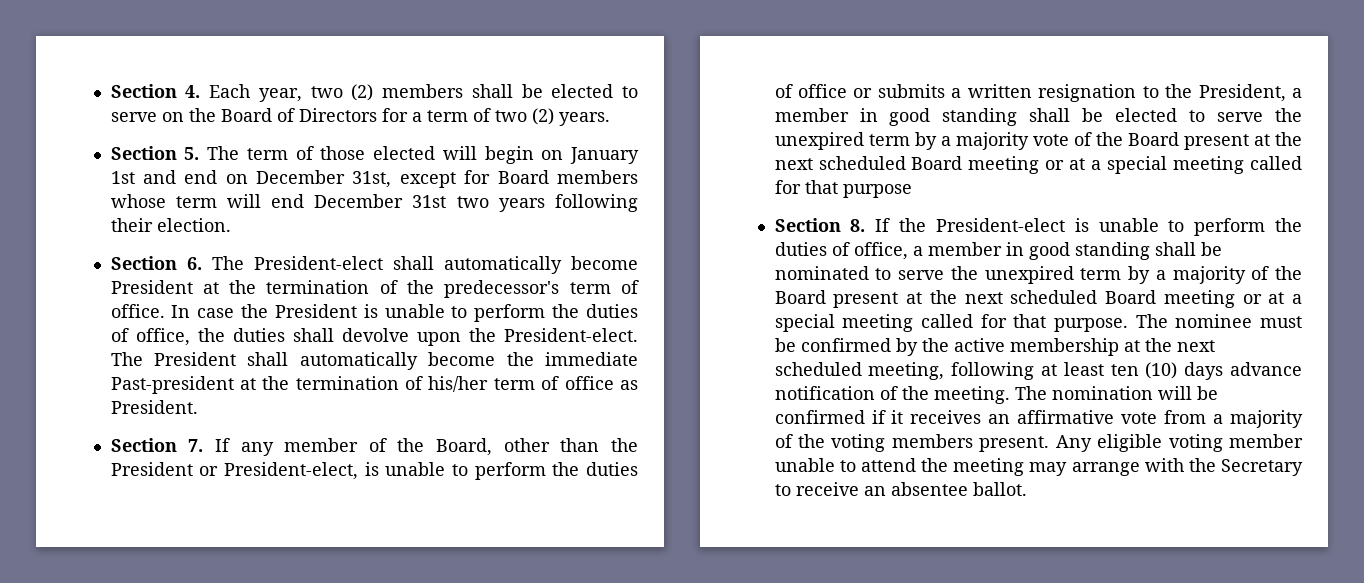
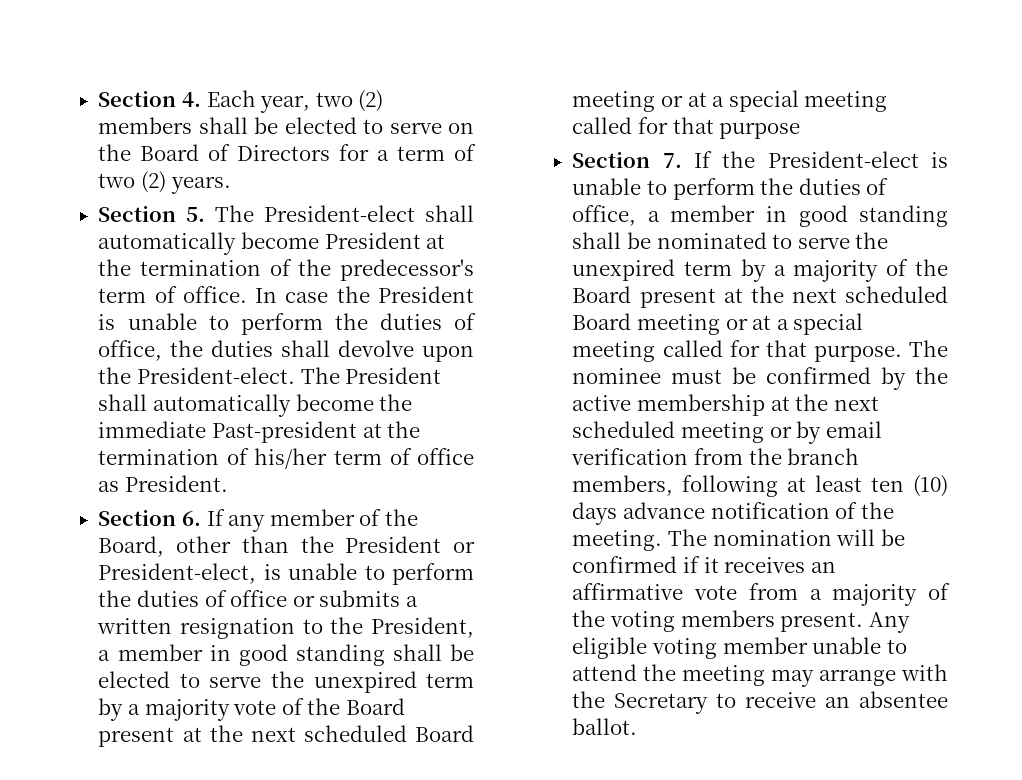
- Section 5. The term of those elected will begin on January 1st and end on December 31st, except for Board members whose term will end December 31st two years following their election.
- Section 6. The President-elect shall automatically become President at the termination of the predecessor's term of office.
+ Section 5. The President-elect shall automatically become President at the termination of the predecessor's term of office.
- Section 7. If any member of the Board, other than the President or President-elect, is unable to perform the duties of office or submits a written resignation to the President, a member in good standing shall be elected to serve the unexpired term by a majority vote of the Board present at the next scheduled Board meeting or at a special meeting called for that purpose
+ Section 6. If any member of the Board, other than the President or President-elect, is unable to perform the duties of office or submits a written resignation to the President, a member in good standing shall be elected to serve the unexpired term by a majority vote of the Board present at the next scheduled Board meeting or at a special meeting called for that purpose
- Section 8. If the President-elect is unable to perform the duties of office, a member in good standing shall be nominated to serve the unexpired term by a majority of the Board present at the next scheduled Board meeting or at a special meeting called for that purpose.
+ Section 7. If the President-elect is unable to perform the duties of office, a member in good standing shall be nominated to serve the unexpired term by a majority of the Board present at the next scheduled Board meeting or at a special meeting called for that purpose.
- The nominee must be confirmed by the active membership at the next scheduled meeting, following at least ten (10) days advance notification of the meeting.
+ The nominee must be confirmed by the active membership at the next scheduled meeting or by email verification from the branch members, following at least ten (10) days advance notification of the meeting.

